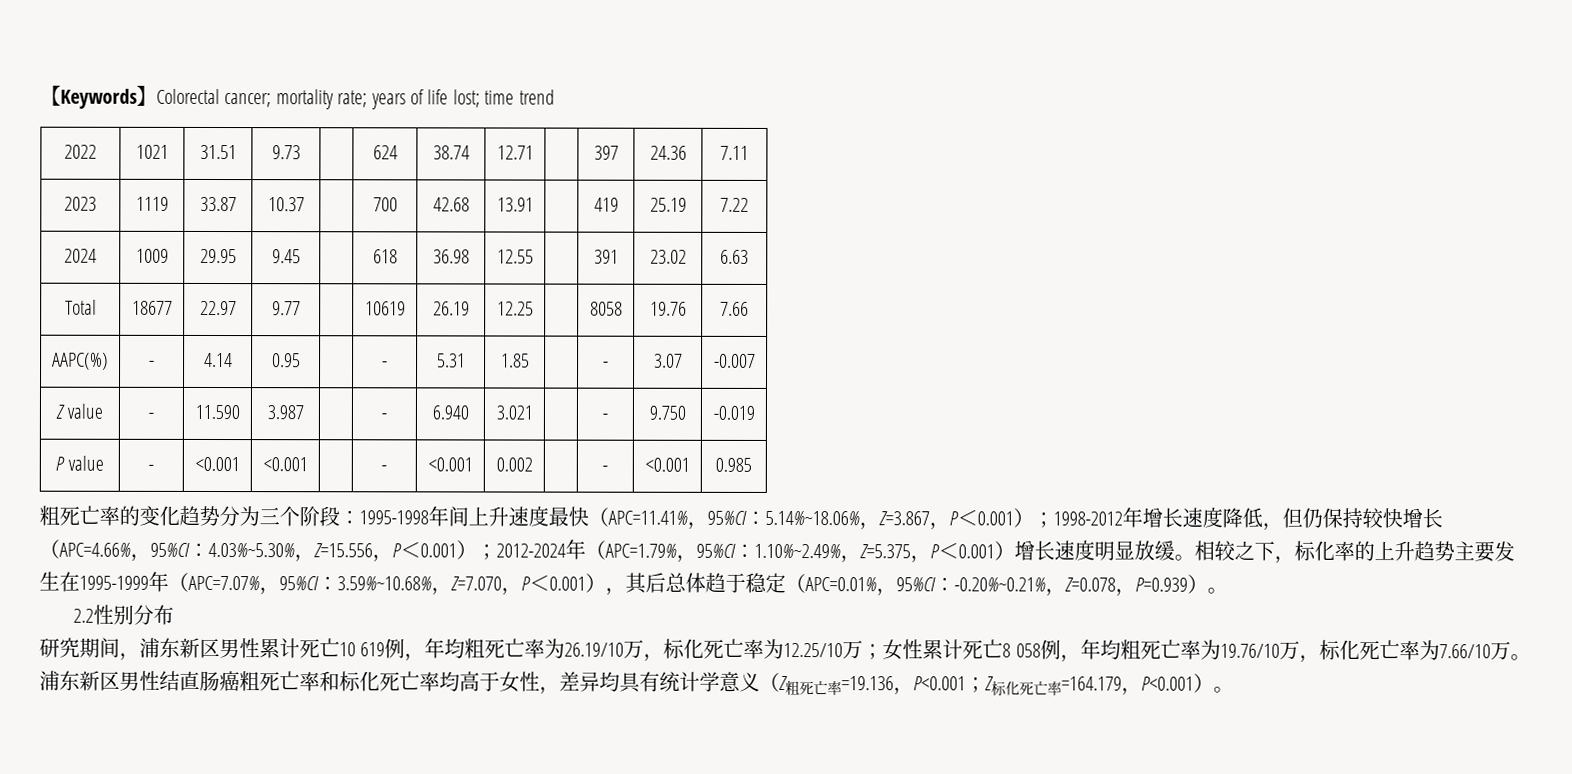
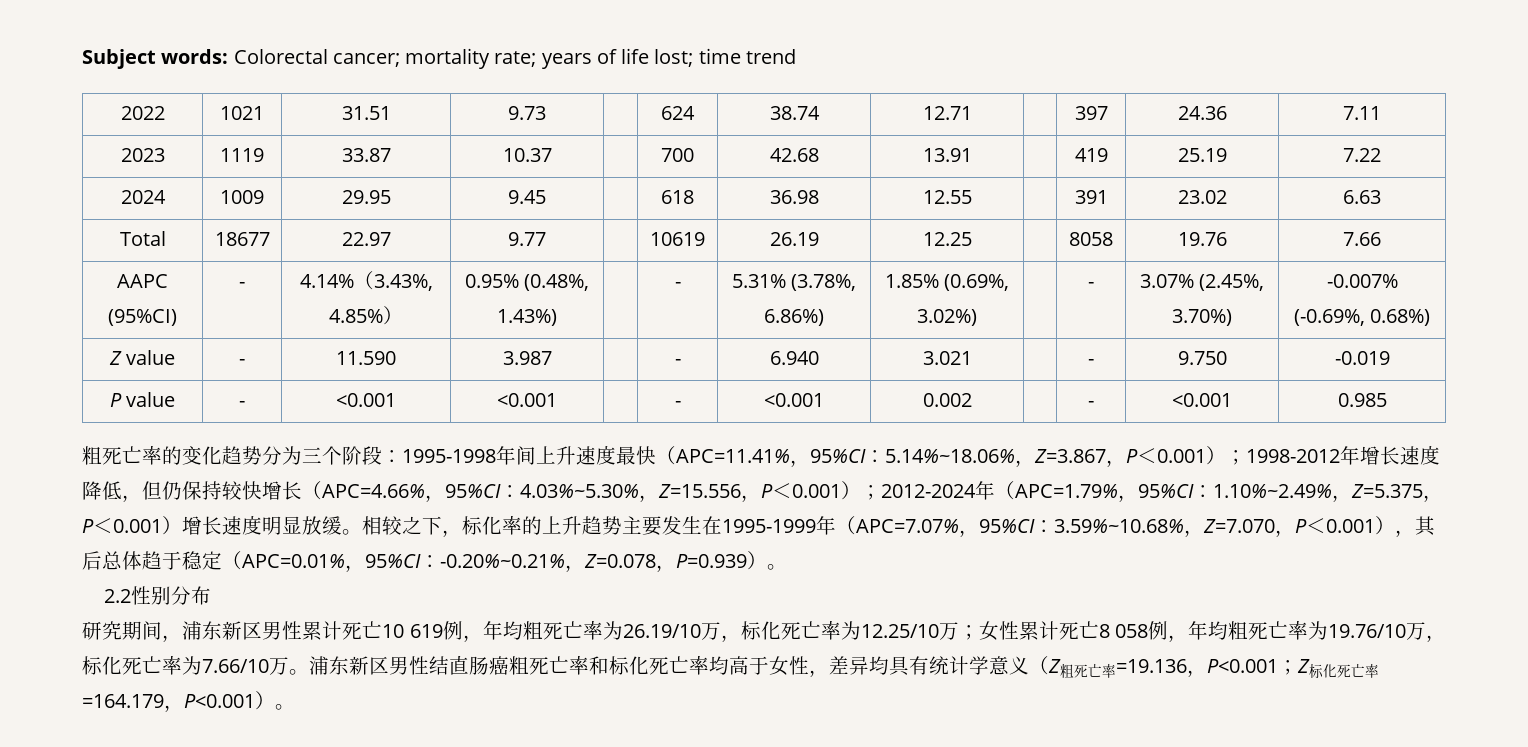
- 【Keywords】Colorectal cancer; mortality rate; years of life lost; time trend
+ Subject words: Colorectal cancer; mortality rate; years of life lost; time trend
- AAPC(%) | - | 4.14 | 0.95 | | - | 5.31 | 1.85 | | - | 3.07 | -0.007
+ AAPC (95%CI) | - | 4.14%（3.43%, 4.85%） | 0.95% (0.48%, 1.43%) | | - | 5.31% (3.78%, 6.86%) | 1.85% (0.69%, 3.02%) | | - | 3.07% (2.45%, 3.70%) | -0.007% (-0.69%, 0.68%)

